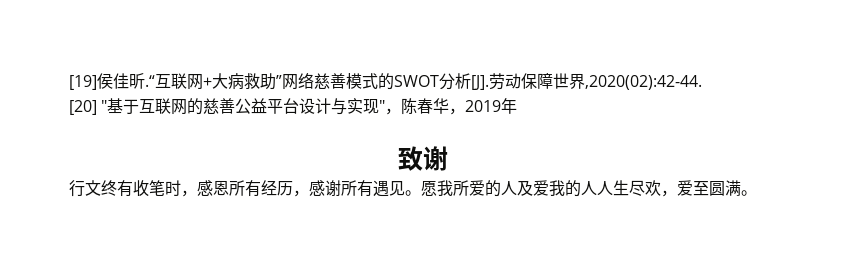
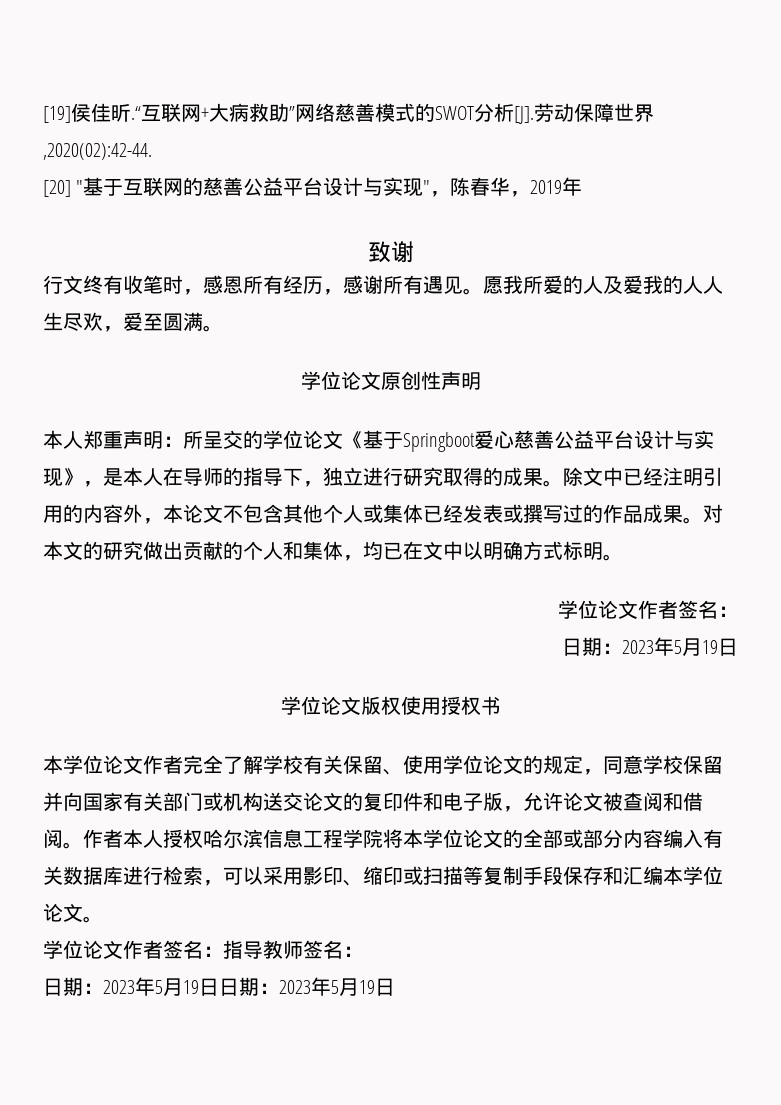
+ 学位论文原创性声明
+ 本人郑重声明：所呈交的学位论文《基于Springboot爱心慈善公益平台设计与实现》，是本人在导师的指导下，独立进行研究取得的成果。除文中已经注明引用的内容外，本论文不包含其他个人或集体已经发表或撰写过的作品成果。对本文的研究做出贡献的个人和集体，均已在文中以明确方式标明。
+ 学位论文作者签名：
+ 日期：2023年5月19日
+ 学位论文版权使用授权书
+ 本学位论文作者完全了解学校有关保留、使用学位论文的规定，同意学校保留并向国家有关部门或机构送交论文的复印件和电子版，允许论文被查阅和借阅。作者本人授权哈尔滨信息工程学院将本学位论文的全部或部分内容编入有关数据库进行检索，可以采用影印、缩印或扫描等复制手段保存和汇编本学位论文。
+ 学位论文作者签名：指导教师签名：
+ 日期：2023年5月19日日期：2023年5月19日

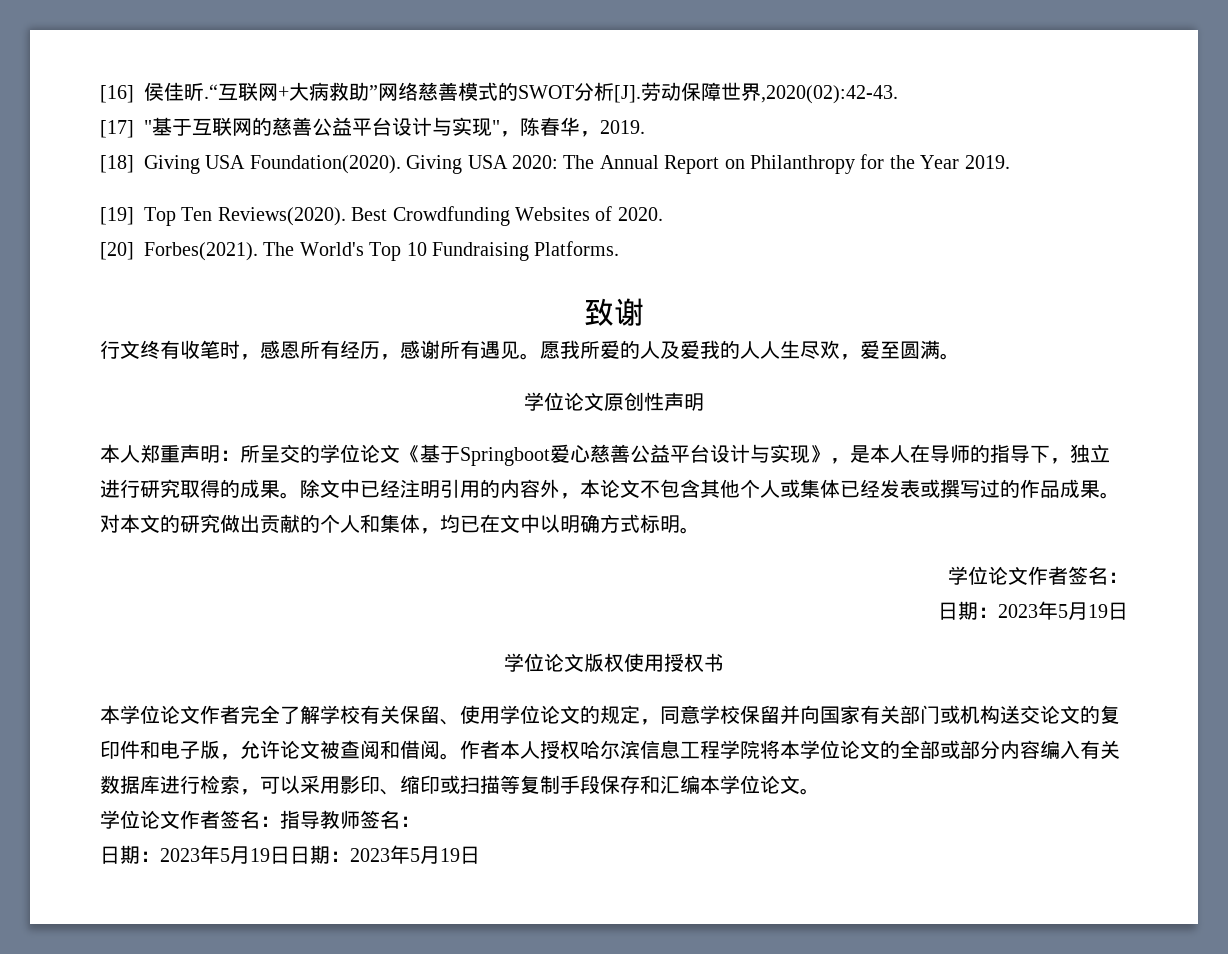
- [19]侯佳昕.“互联网+大病救助”网络慈善模式的SWOT分析[J].劳动保障世界,2020(02):42-44.
- [20] "基于互联网的慈善公益平台设计与实现"，陈春华，2019年
+ [16]侯佳昕.“互联网+大病救助”网络慈善模式的SWOT分析[J].劳动保障世界,2020(02):42-43.
+ [17] "基于互联网的慈善公益平台设计与实现"，陈春华，2019.
+ [18] Giving USA Foundation(2020). Giving USA 2020: The Annual Report on Philanthropy for the Year 2019.
+ [19] Top Ten Reviews(2020). Best Crowdfunding Websites of 2020.
+ [20] Forbes(2021). The World's Top 10 Fundraising Platforms.

